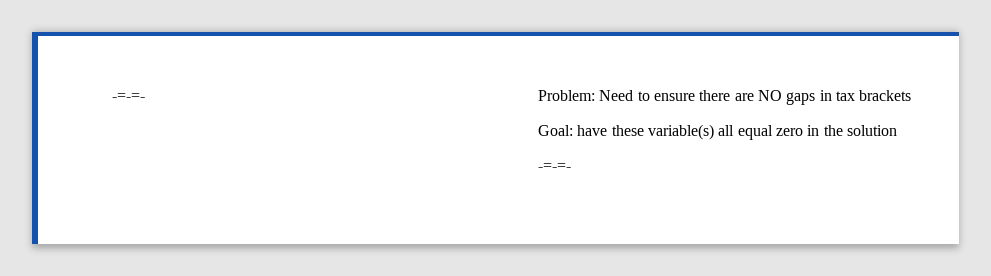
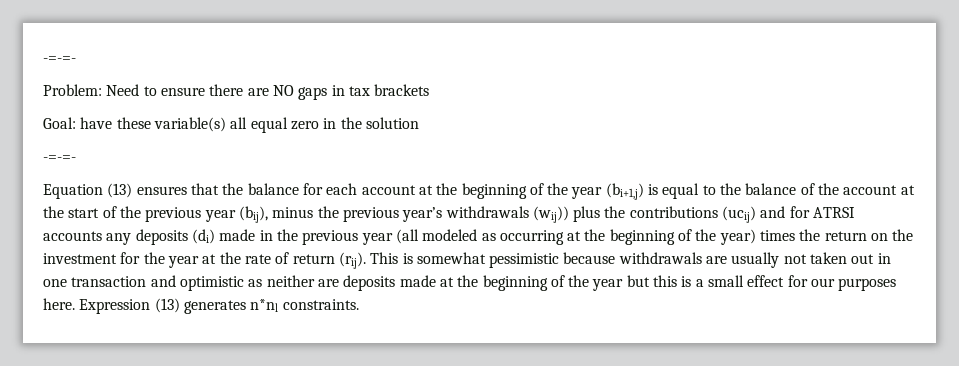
+ Equation (13) ensures that the balance for each account at the beginning of the year (bi+1,j) is equal to the balance of the account at the start of the previous year (bij), minus the previous year’s withdrawals (wij)) plus the contributions (ucij) and for ATRSI accounts any deposits (di) made in the previous year (all modeled as occurring at the beginning of the year) times the return on the investment for the year at the rate of return (rij). This is somewhat pessimistic because withdrawals are usually not taken out in one transaction and optimistic as neither are deposits made at the beginning of the year but this is a small effect for our purposes here. Expression (13) generates n*nl constraints.

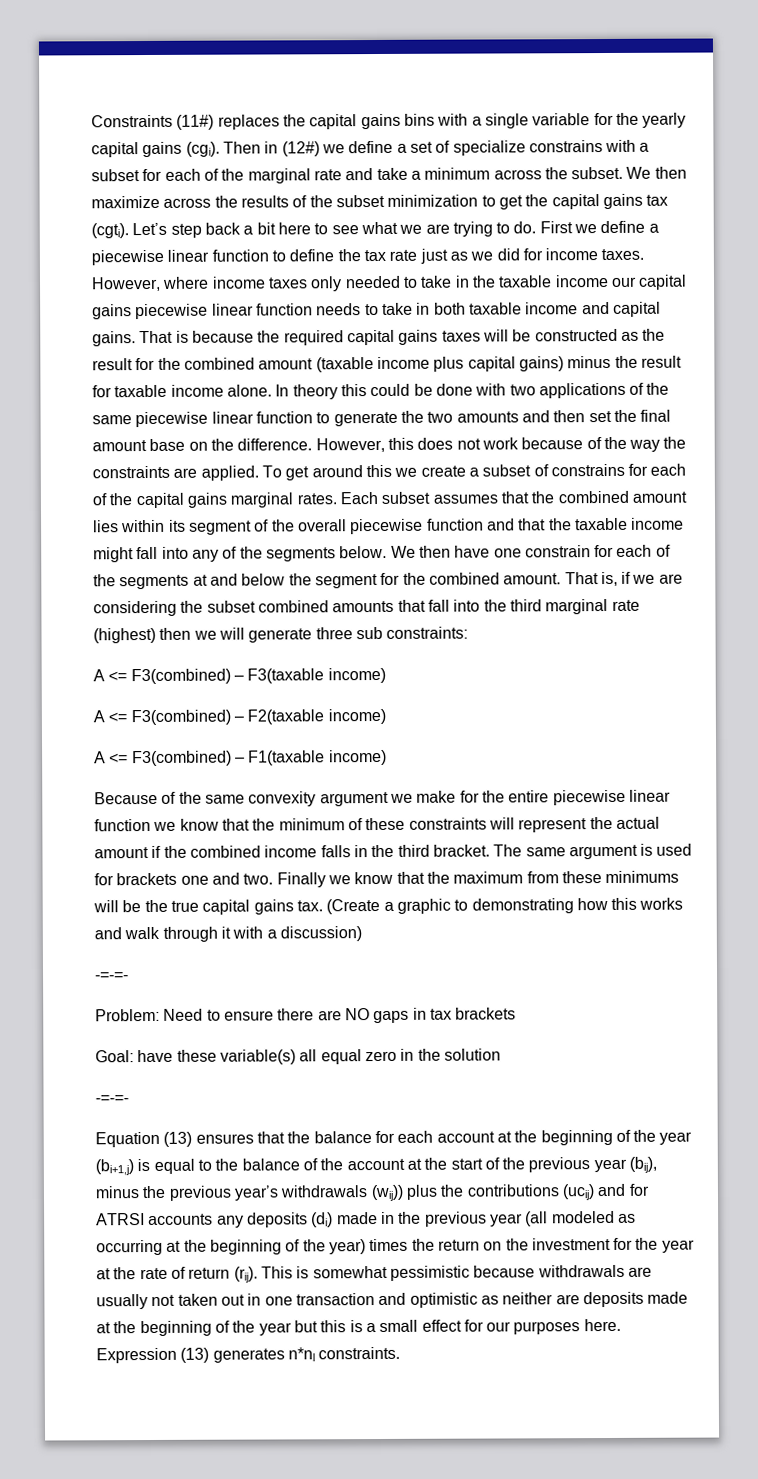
+ Constraints (11#) replaces the capital gains bins with a single variable for the yearly capital gains (cgi). Then in (12#) we define a set of specialize constrains with a subset for each of the marginal rate and take a minimum across the subset. We then maximize across the results of the subset minimization to get the capital gains tax (cgti). Let’s step back a bit here to see what we are trying to do. First we define a piecewise linear function to define the tax rate just as we did for income taxes. However, where income taxes only needed to take in the taxable income our capital gains piecewise linear function needs to take in both taxable income and capital gains. That is because the required capital gains taxes will be constructed as the result for the combined amount (taxable income plus capital gains) minus the result for taxable income alone. In theory this could be done with two applications of the same piecewise linear function to generate the two amounts and then set the final amount base on the difference. However, this does not work because of the way the constraints are applied. To get around this we create a subset of constrains for each of the capital gains marginal rates. Each subset assumes that the combined amount lies within its segment of the overall piecewise function and that the taxable income might fall into any of the segments below. We then have one constrain for each of the segments at and below the segment for the combined amount. That is, if we are considering the subset combined amounts that fall into the third marginal rate (highest) then we will generate three sub constraints:
+ A <= F3(combined) – F3(taxable income)
+ A <= F3(combined) – F2(taxable income)
+ A <= F3(combined) – F1(taxable income)
+ Because of the same convexity argument we make for the entire piecewise linear function we know that the minimum of these constraints will represent the actual amount if the combined income falls in the third bracket. The same argument is used for brackets one and two. Finally we know that the maximum from these minimums will be the true capital gains tax. (Create a graphic to demonstrating how this works and walk through it with a discussion)

